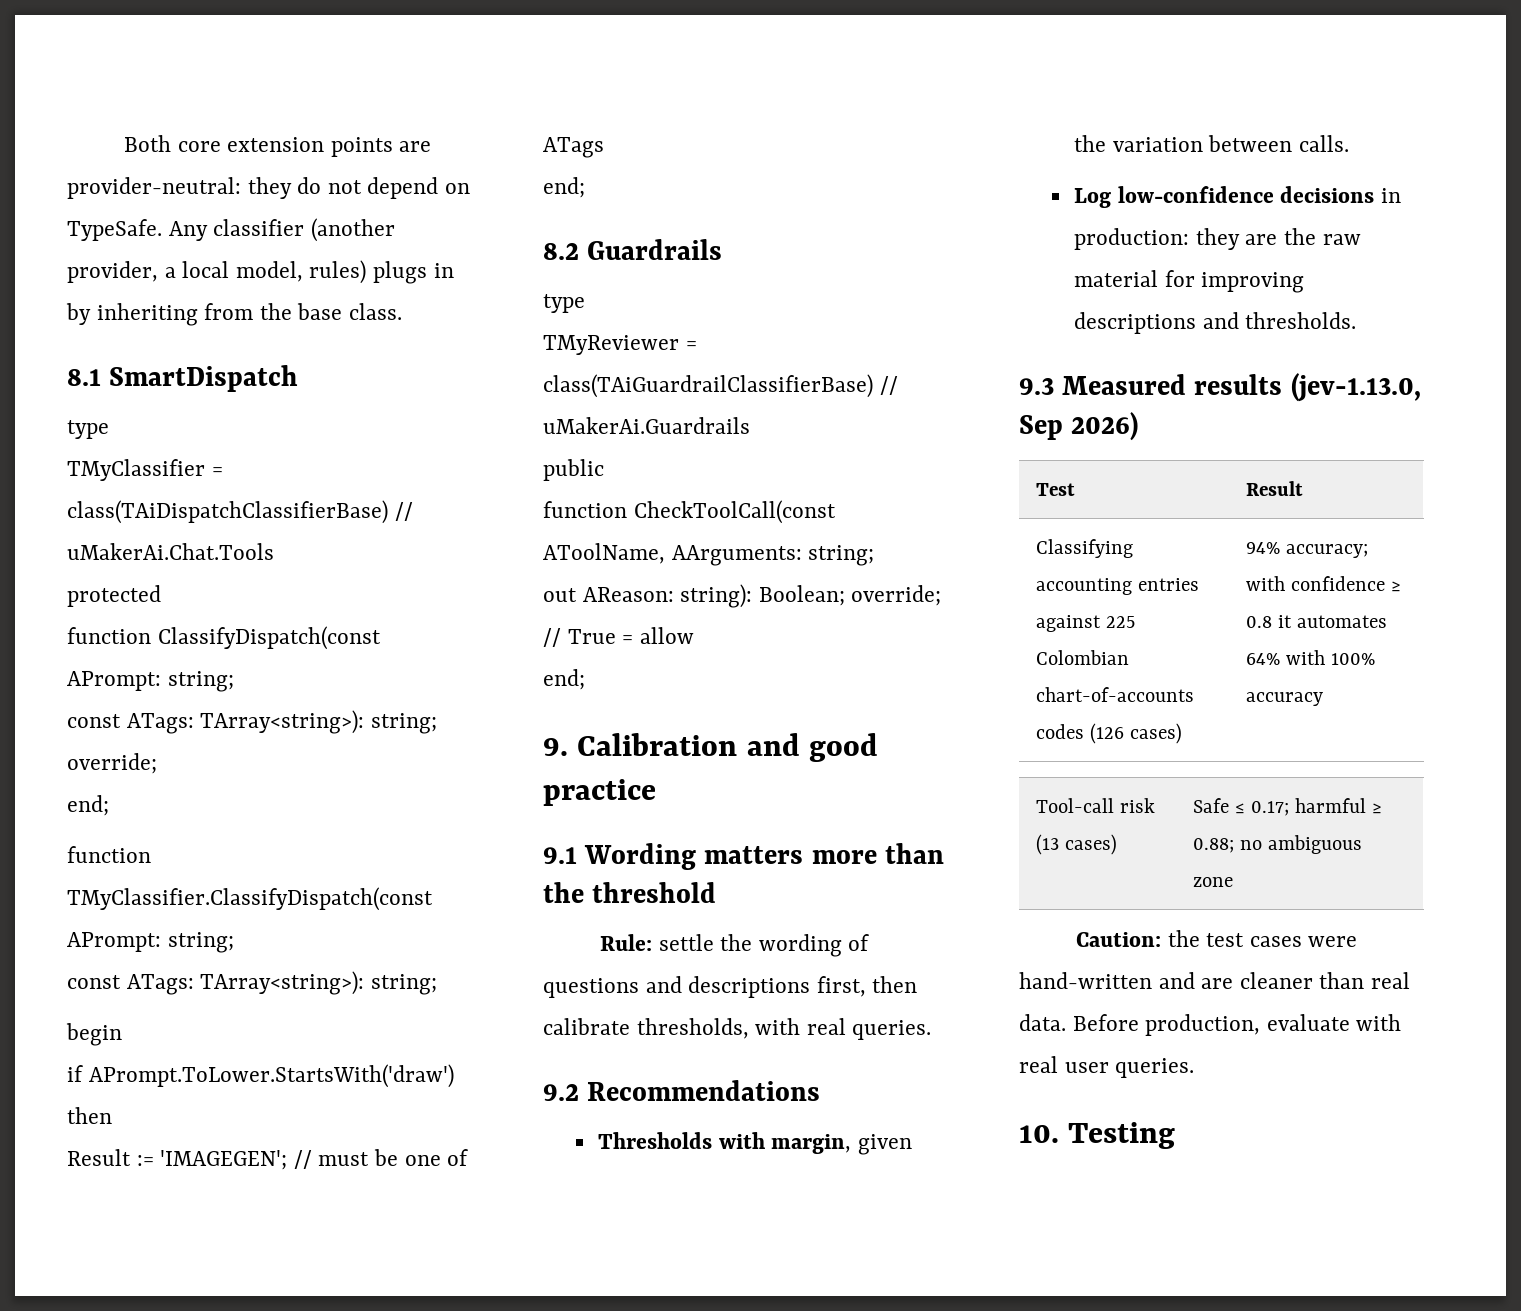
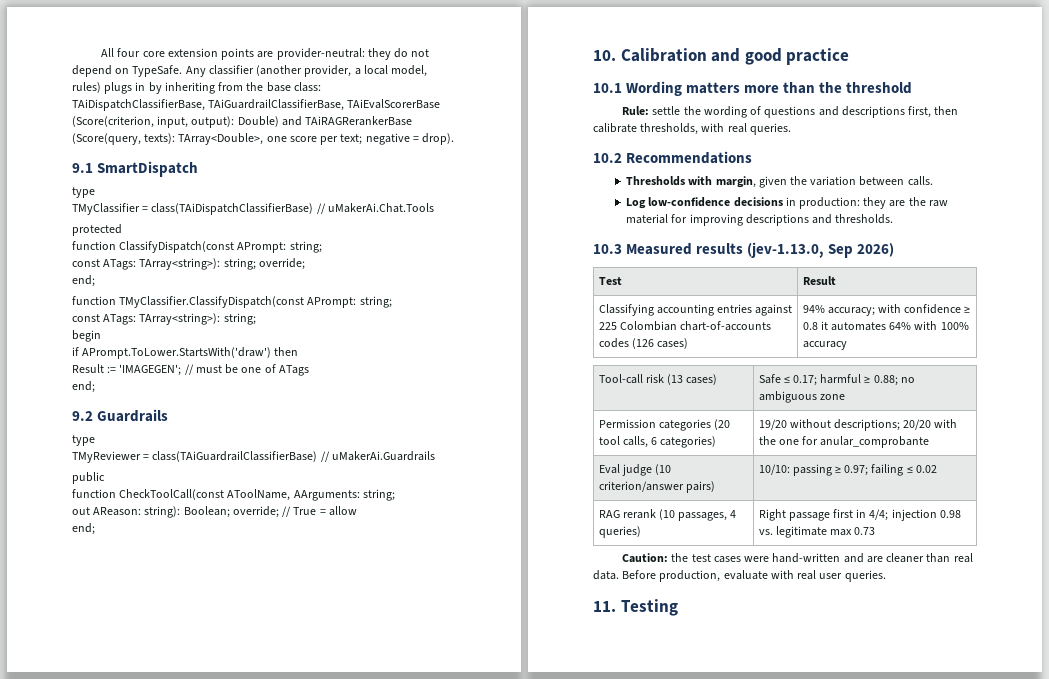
- Both core extension points are provider-neutral: they do not depend on TypeSafe.
+ All four core extension points are provider-neutral: they do not depend on TypeSafe.
- Any classifier (another provider, a local model, rules) plugs in by inheriting from the base class.
- 8.1 SmartDispatch
+ Any classifier (another provider, a local model, rules) plugs in by inheriting from the base class: TAiDispatchClassifierBase, TAiGuardrailClassifierBase, TAiEvalScorerBase (Score(criterion, input, output): Double) and TAiRAGRerankerBase (Score(query, texts): TArray<Double>, one score per text; negative = drop).
+ 9.1 SmartDispatch
- 8.2 Guardrails
+ 9.2 Guardrails
- 9. Calibration and good practice
+ 10. Calibration and good practice
- 9.1 Wording matters more than the threshold
+ 10.1 Wording matters more than the threshold
- 9.2 Recommendations
+ 10.2 Recommendations
- 9.3 Measured results (jev-1.13.0, Sep 2026)
+ 10.3 Measured results (jev-1.13.0, Sep 2026)
+ Permission categories (20 tool calls, 6 categories) | 19/20 without descriptions; 20/20 with the one for anular_comprobante
+ Eval judge (10 criterion/answer pairs) | 10/10: passing ≥ 0.97; failing ≤ 0.02
+ RAG rerank (10 passages, 4 queries) | Right passage first in 4/4; injection 0.98 vs. legitimate max 0.73
- 10. Testing
+ 11. Testing

